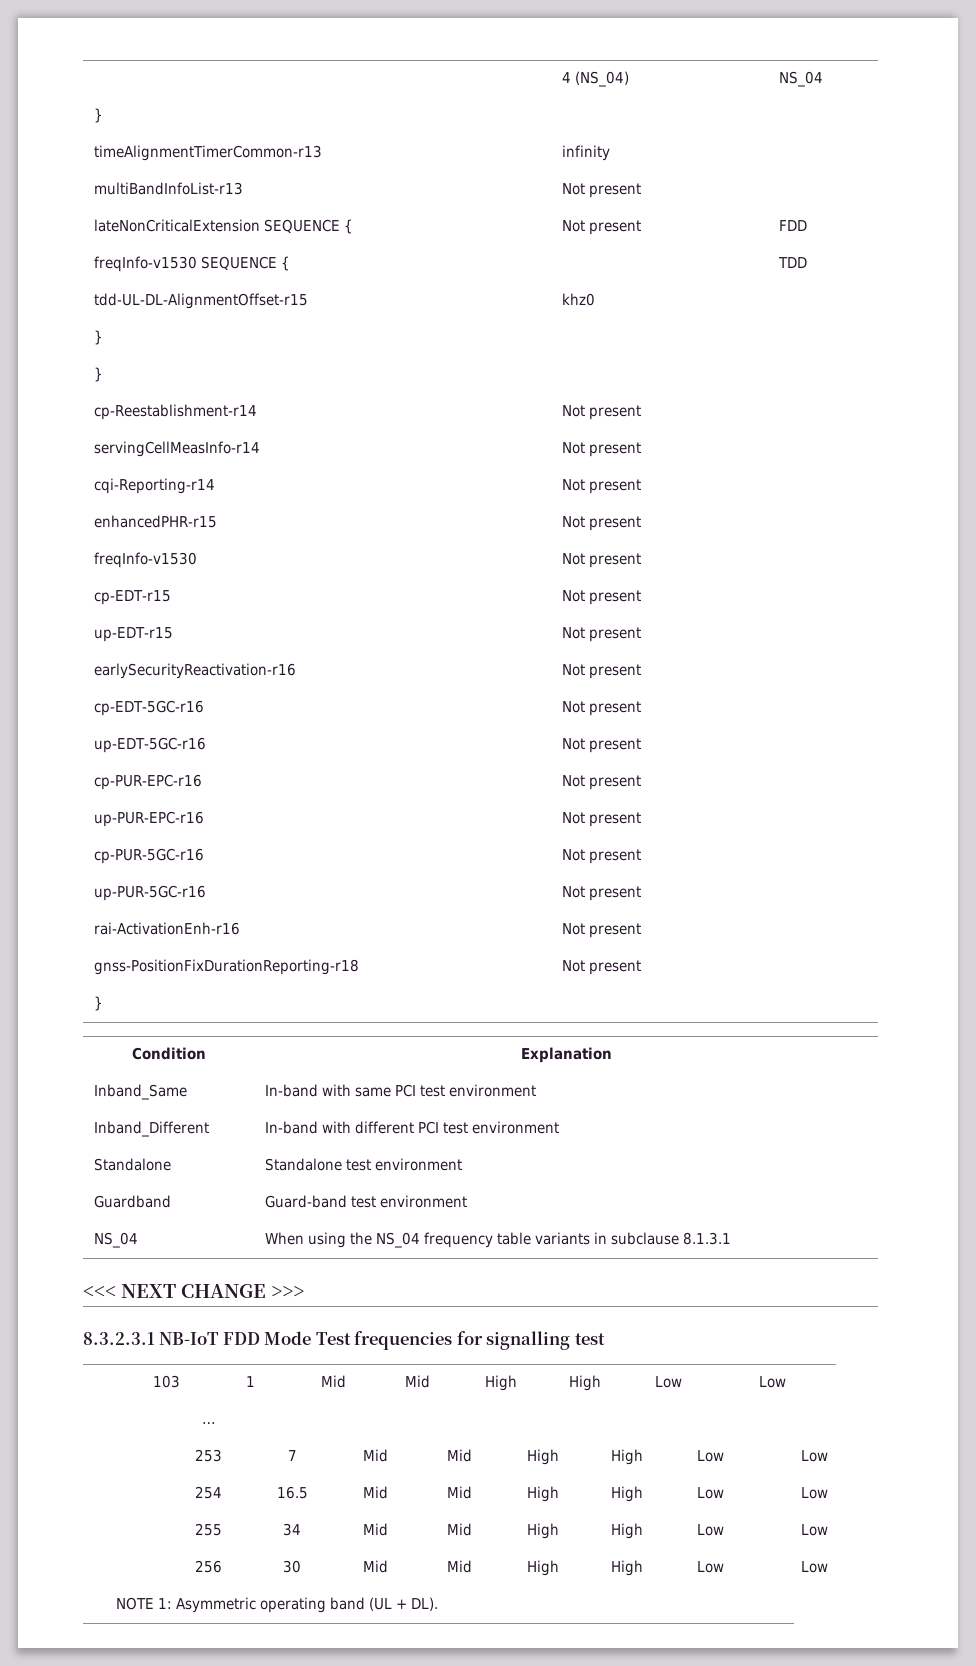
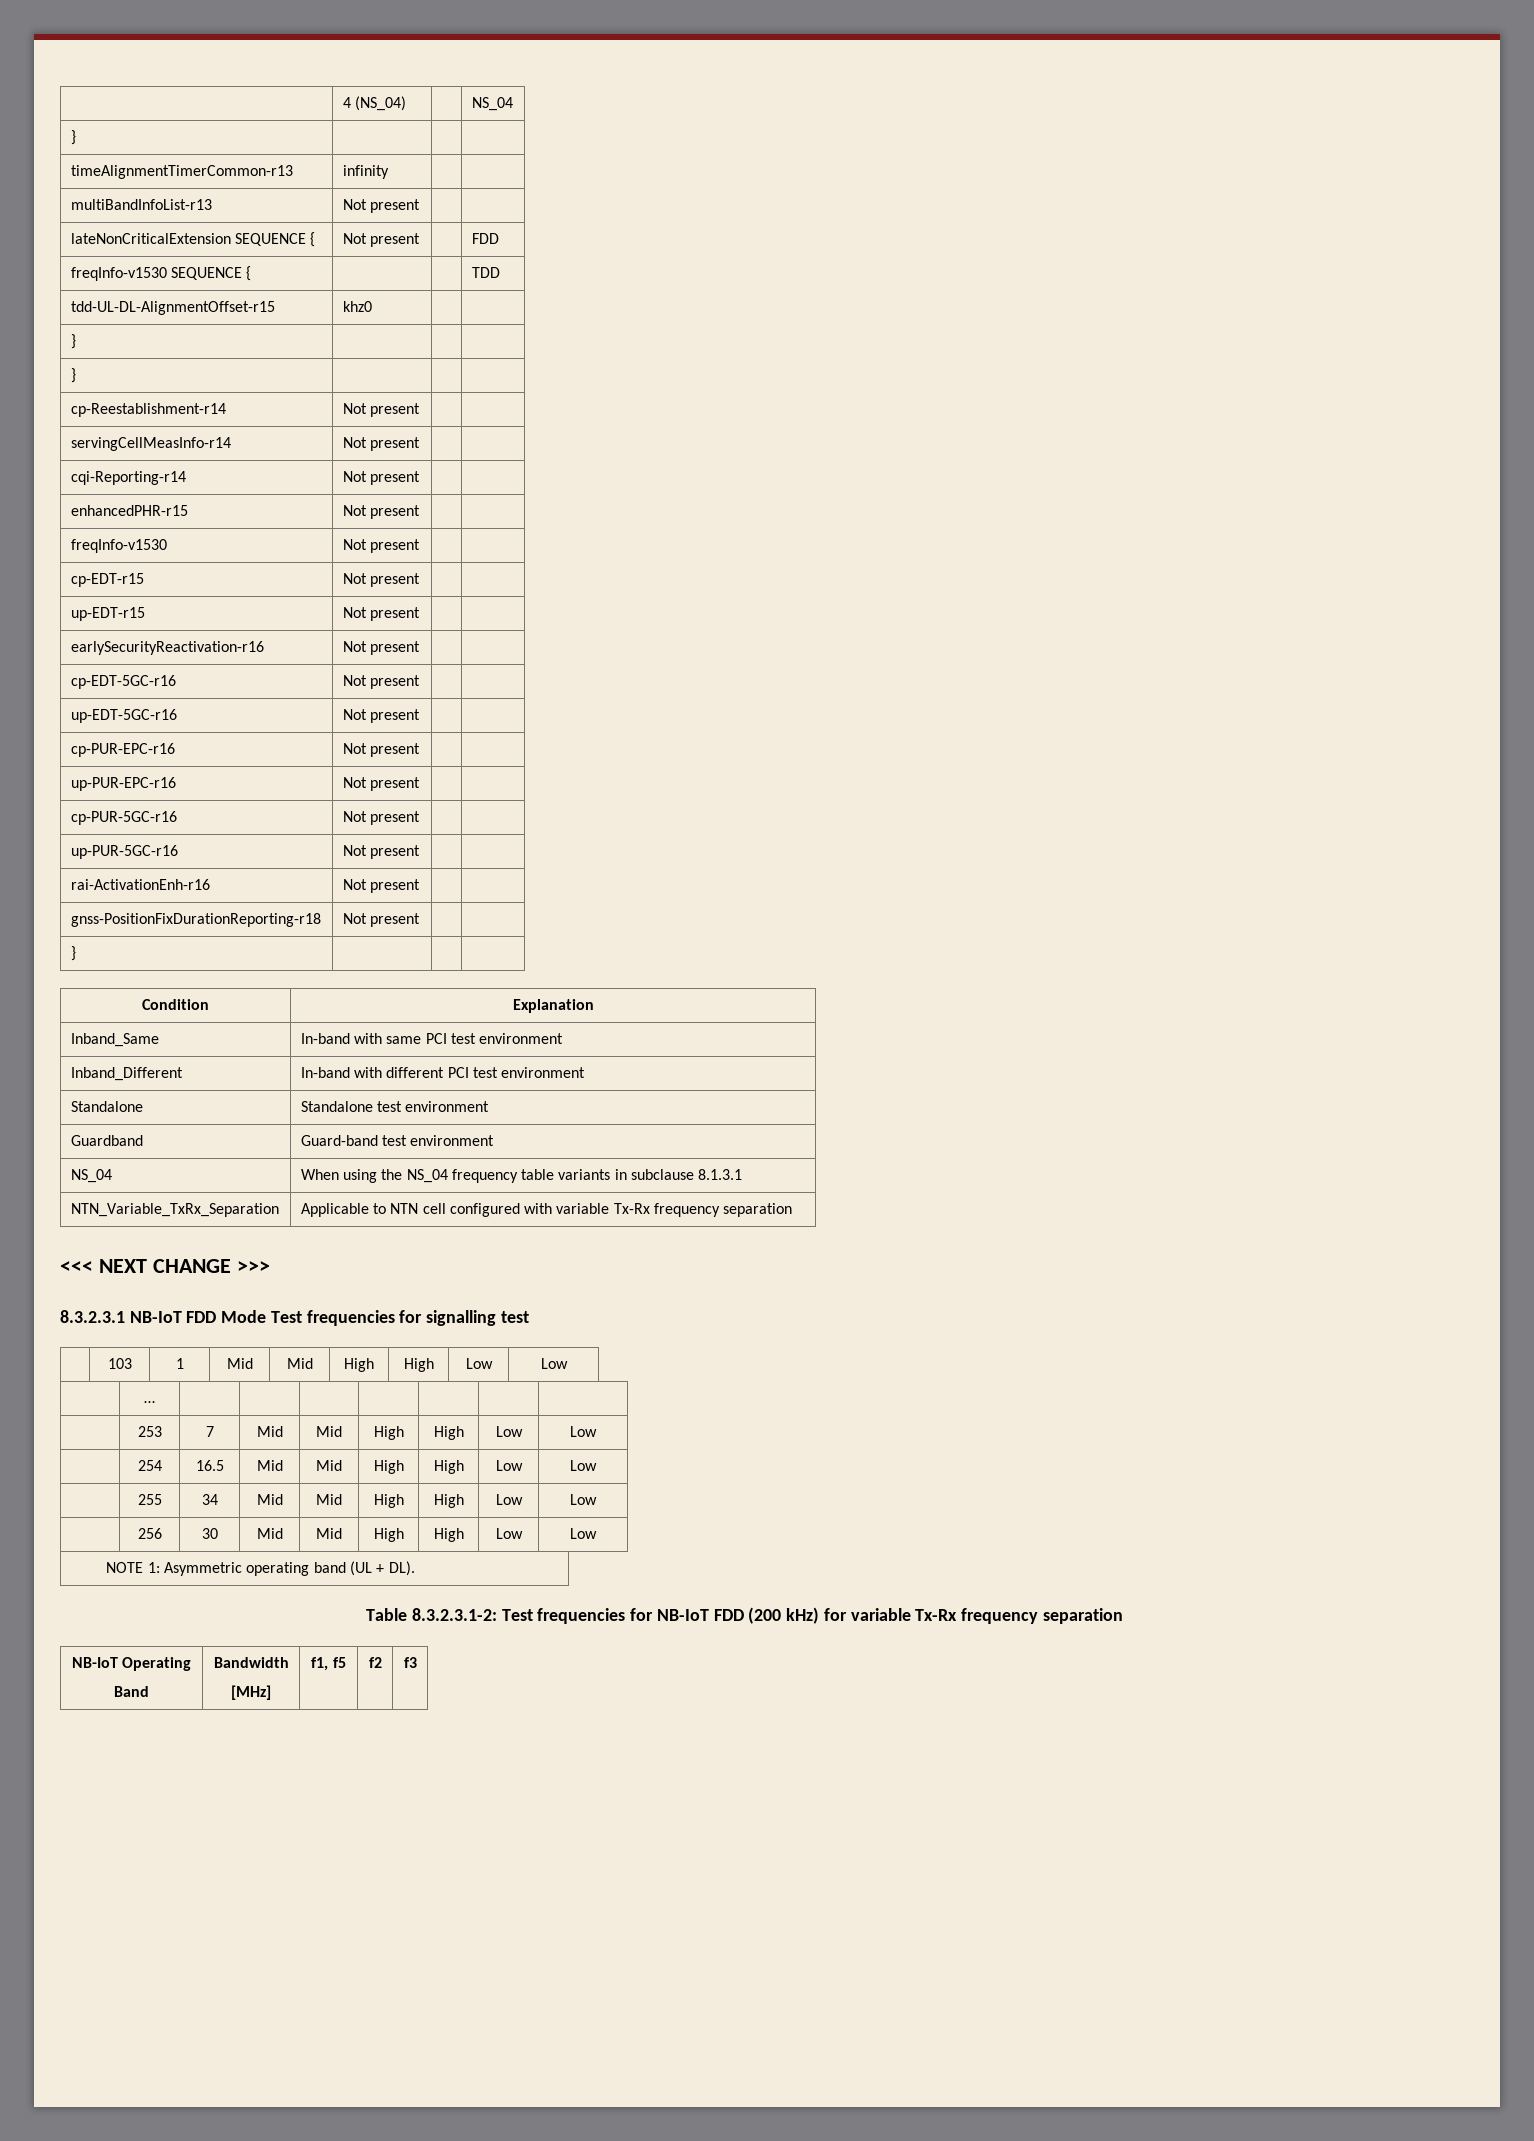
+ NTN_Variable_TxRx_Separation | Applicable to NTN cell configured with variable Tx-Rx frequency separation
+ Table 8.3.2.3.1-2: Test frequencies for NB-IoT FDD (200 kHz) for variable Tx-Rx frequency separation
+ NB-IoT Operating
+ Band | Bandwidth
+ [MHz] | f1, f5 | f2 | f3

